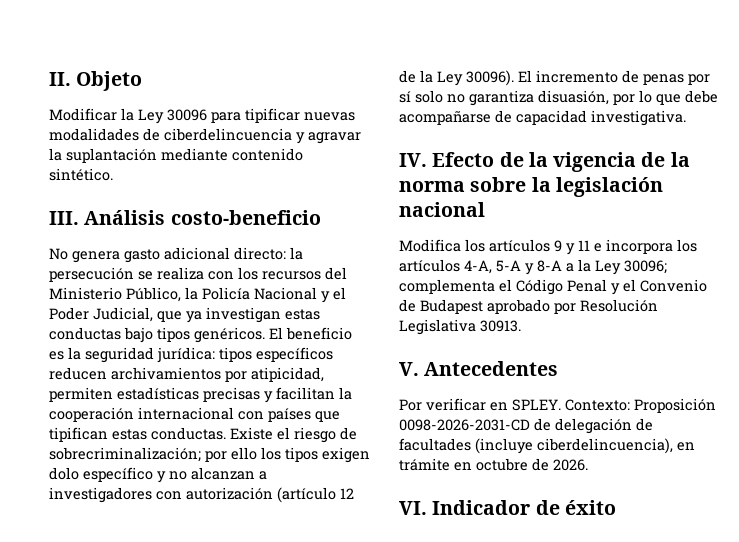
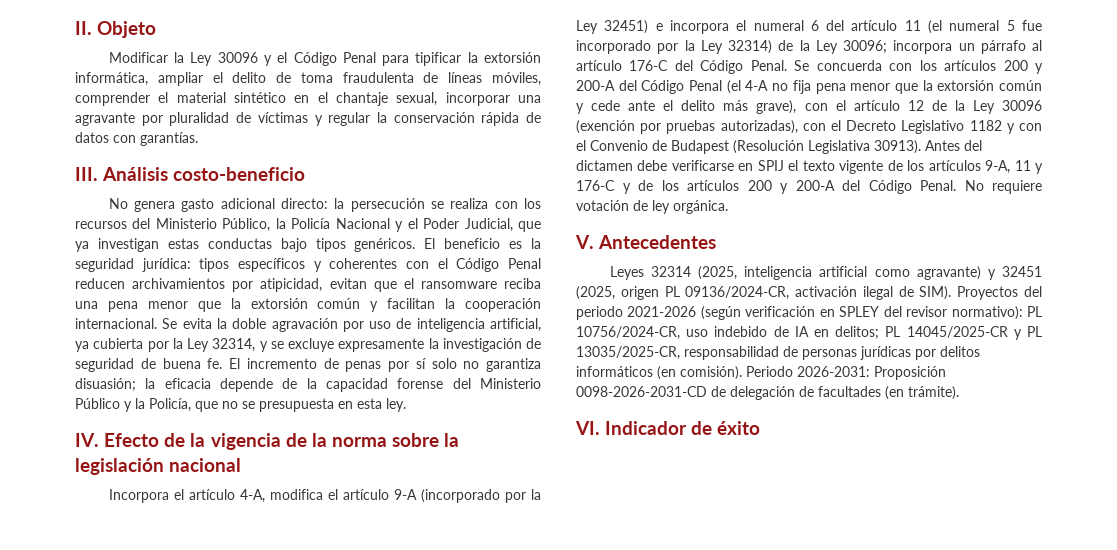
- Modificar la Ley 30096 para tipificar nuevas modalidades de ciberdelincuencia y agravar la suplantación mediante contenido sintético.
+ Modificar la Ley 30096 y el Código Penal para tipificar la extorsión informática, ampliar el delito de toma fraudulenta de líneas móviles, comprender el material sintético en el chantaje sexual, incorporar una agravante por pluralidad de víctimas y regular la conservación rápida de datos con garantías.
- El beneficio es la seguridad jurídica: tipos específicos reducen archivamientos por atipicidad, permiten estadísticas precisas y facilitan la cooperación internacional con países que tipifican estas conductas. Existe el riesgo de sobrecriminalización; por ello los tipos exigen dolo específico y no alcanzan a investigadores con autorización (artículo 12 de la Ley 30096).
+ El beneficio es la seguridad jurídica: tipos específicos y coherentes con el Código Penal reducen archivamientos por atipicidad, evitan que el ransomware reciba una pena menor que la extorsión común y facilitan la cooperación internacional. Se evita la doble agravación por uso de inteligencia artificial, ya cubierta por la Ley 32314, y se excluye expresamente la investigación de seguridad de buena fe.
- El incremento de penas por sí solo no garantiza disuasión, por lo que debe acompañarse de capacidad investigativa.
+ El incremento de penas por sí solo no garantiza disuasión; la eficacia depende de la capacidad forense del Ministerio Público y la Policía, que no se presupuesta en esta ley.
- Modifica los artículos 9 y 11 e incorpora los artículos 4-A, 5-A y 8-A a la Ley 30096; complementa el Código Penal y el Convenio de Budapest aprobado por Resolución Legislativa 30913.
+ Incorpora el artículo 4-A, modifica el artículo 9-A (incorporado por la Ley 32451) e incorpora el numeral 6 del artículo 11 (el numeral 5 fue incorporado por la Ley 32314) de la Ley 30096; incorpora un párrafo al artículo 176-C del Código Penal. Se concuerda con los artículos 200 y 200-A del Código Penal (el 4-A no fija pena menor que la extorsión común y cede ante el delito más grave), con el artículo 12 de la Ley 30096 (exención por pruebas autorizadas), con el Decreto Legislativo 1182 y con el Convenio de Budapest (Resolución Legislativa 30913). Antes del dictamen debe verificarse en SPIJ el texto vigente de los artículos 9-A, 11 y 176-C y de los artículos 200 y 200-A del Código Penal. No requiere votación de ley orgánica.
  V. Antecedentes
- Por verificar en SPLEY. Contexto: Proposición 0098-2026-2031-CD de delegación de facultades (incluye ciberdelincuencia), en trámite en octubre de 2026.
+ Leyes 32314 (2025, inteligencia artificial como agravante) y 32451 (2025, origen PL 09136/2024-CR, activación ilegal de SIM). Proyectos del periodo 2021-2026 (según verificación en SPLEY del revisor normativo): PL 10756/2024-CR, uso indebido de IA en delitos; PL 14045/2025-CR y PL 13035/2025-CR, responsabilidad de personas jurídicas por delitos informáticos (en comisión). Periodo 2026-2031: Proposición 0098-2026-2031-CD de delegación de facultades (en trámite).

